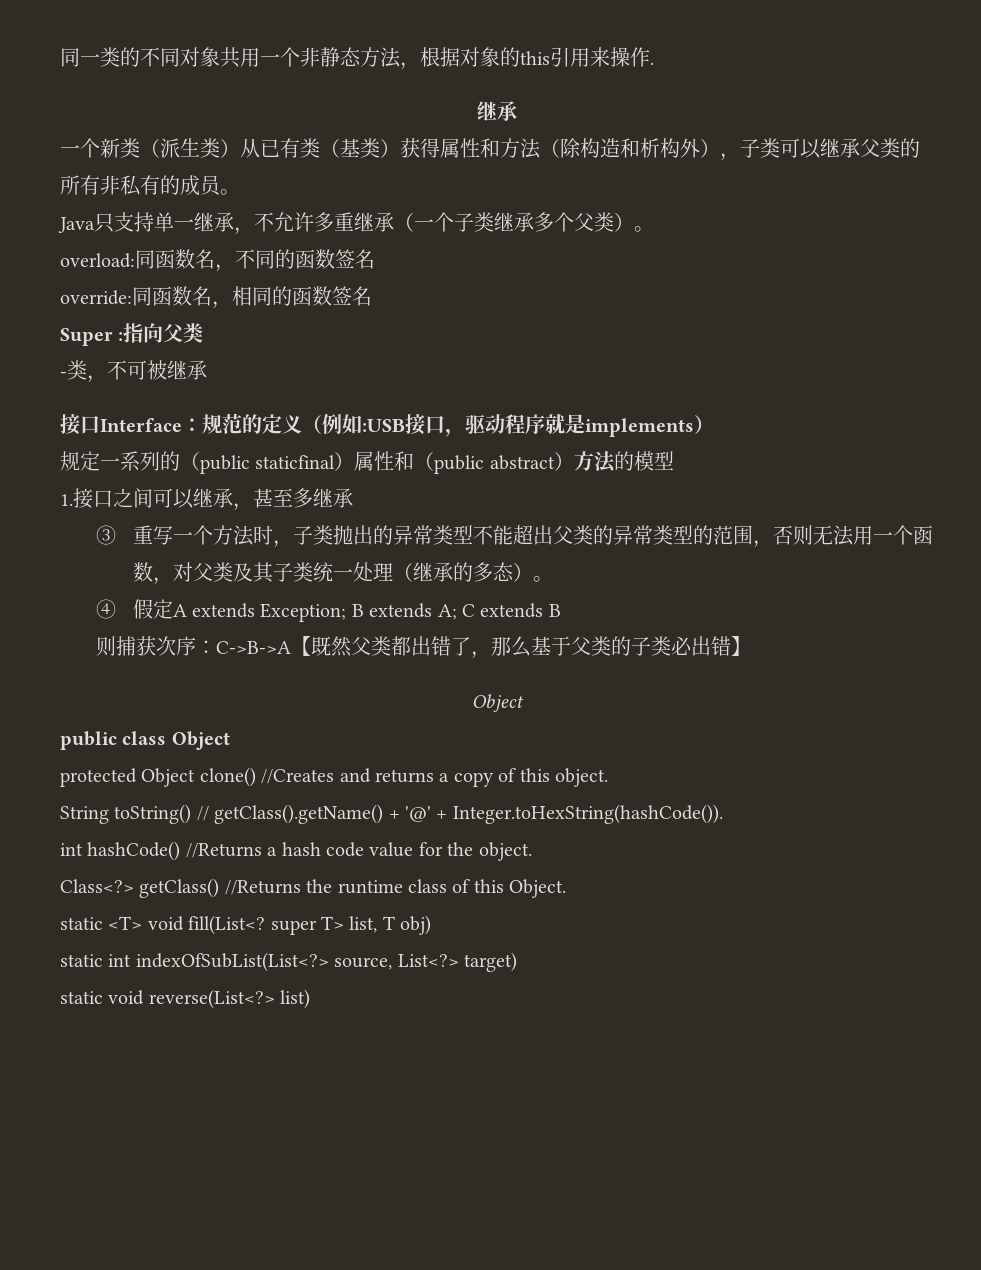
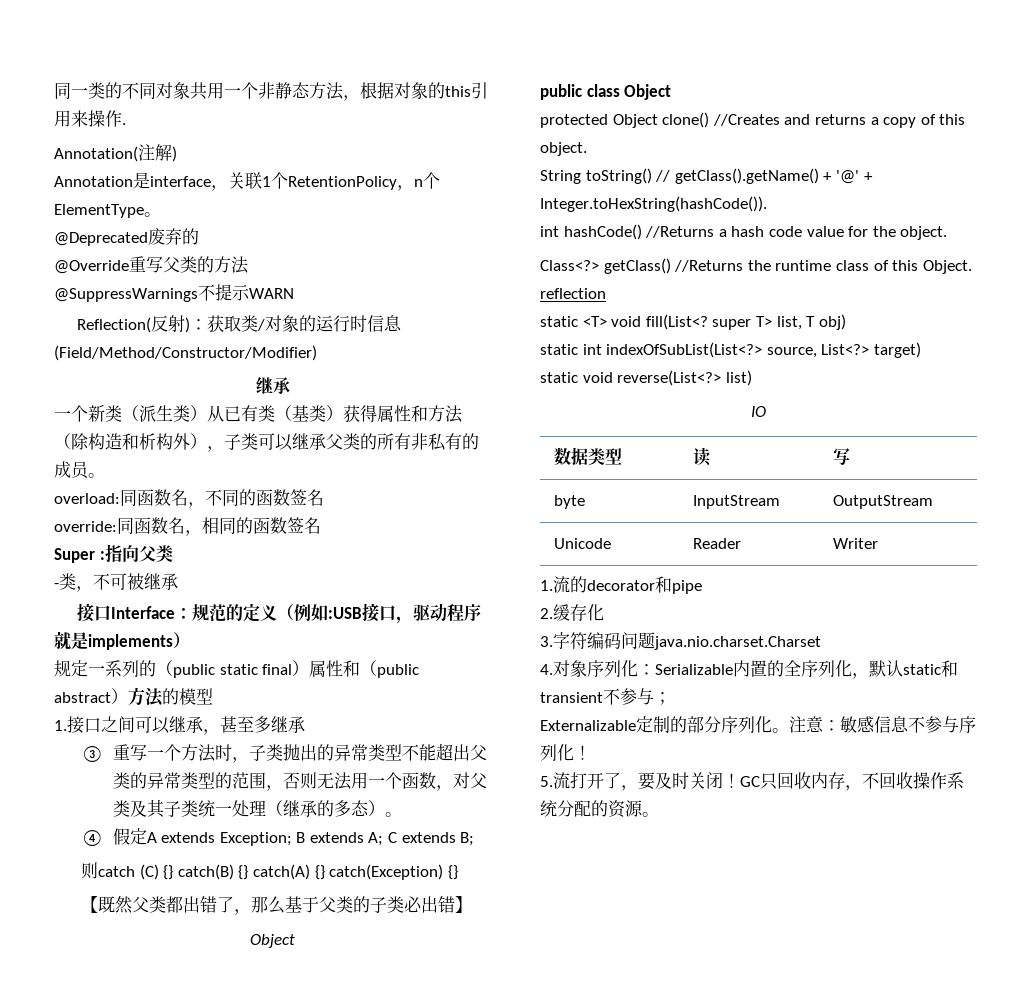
+ Annotation(注解)
+ Annotation是interface，关联1个RetentionPolicy，n个ElementType。
+ @Deprecated废弃的
+ @Override重写父类的方法
+ @SuppressWarnings不提示WARN
+ Reflection(反射)：获取类/对象的运行时信息(Field/Method/Constructor/Modifier)
- Java只支持单一继承，不允许多重继承（一个子类继承多个父类）。
- 规定一系列的（public staticfinal）属性和（public abstract）方法的模型
+ 规定一系列的（public static final）属性和（public abstract）方法的模型
- ④假定A extends Exception; B extends A; C extends B
- 则捕获次序：C->B->A【既然父类都出错了，那么基于父类的子类必出错】
+ ④假定A extends Exception; B extends A; C extends B;
+ 则catch (C) {} catch(B) {} catch(A) {} catch(Exception) {}
+ 【既然父类都出错了，那么基于父类的子类必出错】
- Class<?> getClass() //Returns the runtime class of this Object.
+ Class<?> getClass() //Returns the runtime class of this Object. reflection
+ IO
+ 数据类型 | 读 | 写
+ byte | InputStream | OutputStream
+ Unicode | Reader | Writer
+ 1.流的decorator和pipe
+ 2.缓存化
+ 3.字符编码问题java.nio.charset.Charset
+ 4.对象序列化：Serializable内置的全序列化，默认static和transient不参与；
+ Externalizable定制的部分序列化。注意：敏感信息不参与序列化！
+ 5.流打开了，要及时关闭！GC只回收内存，不回收操作系统分配的资源。

